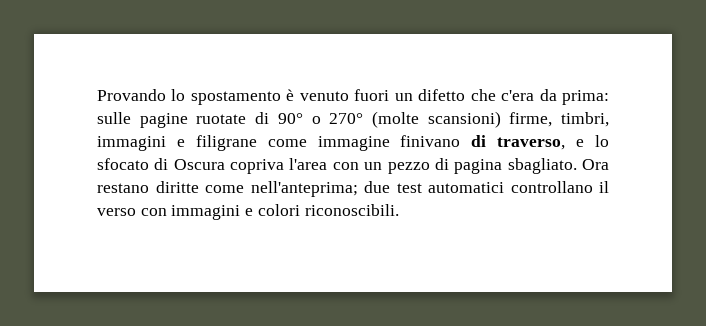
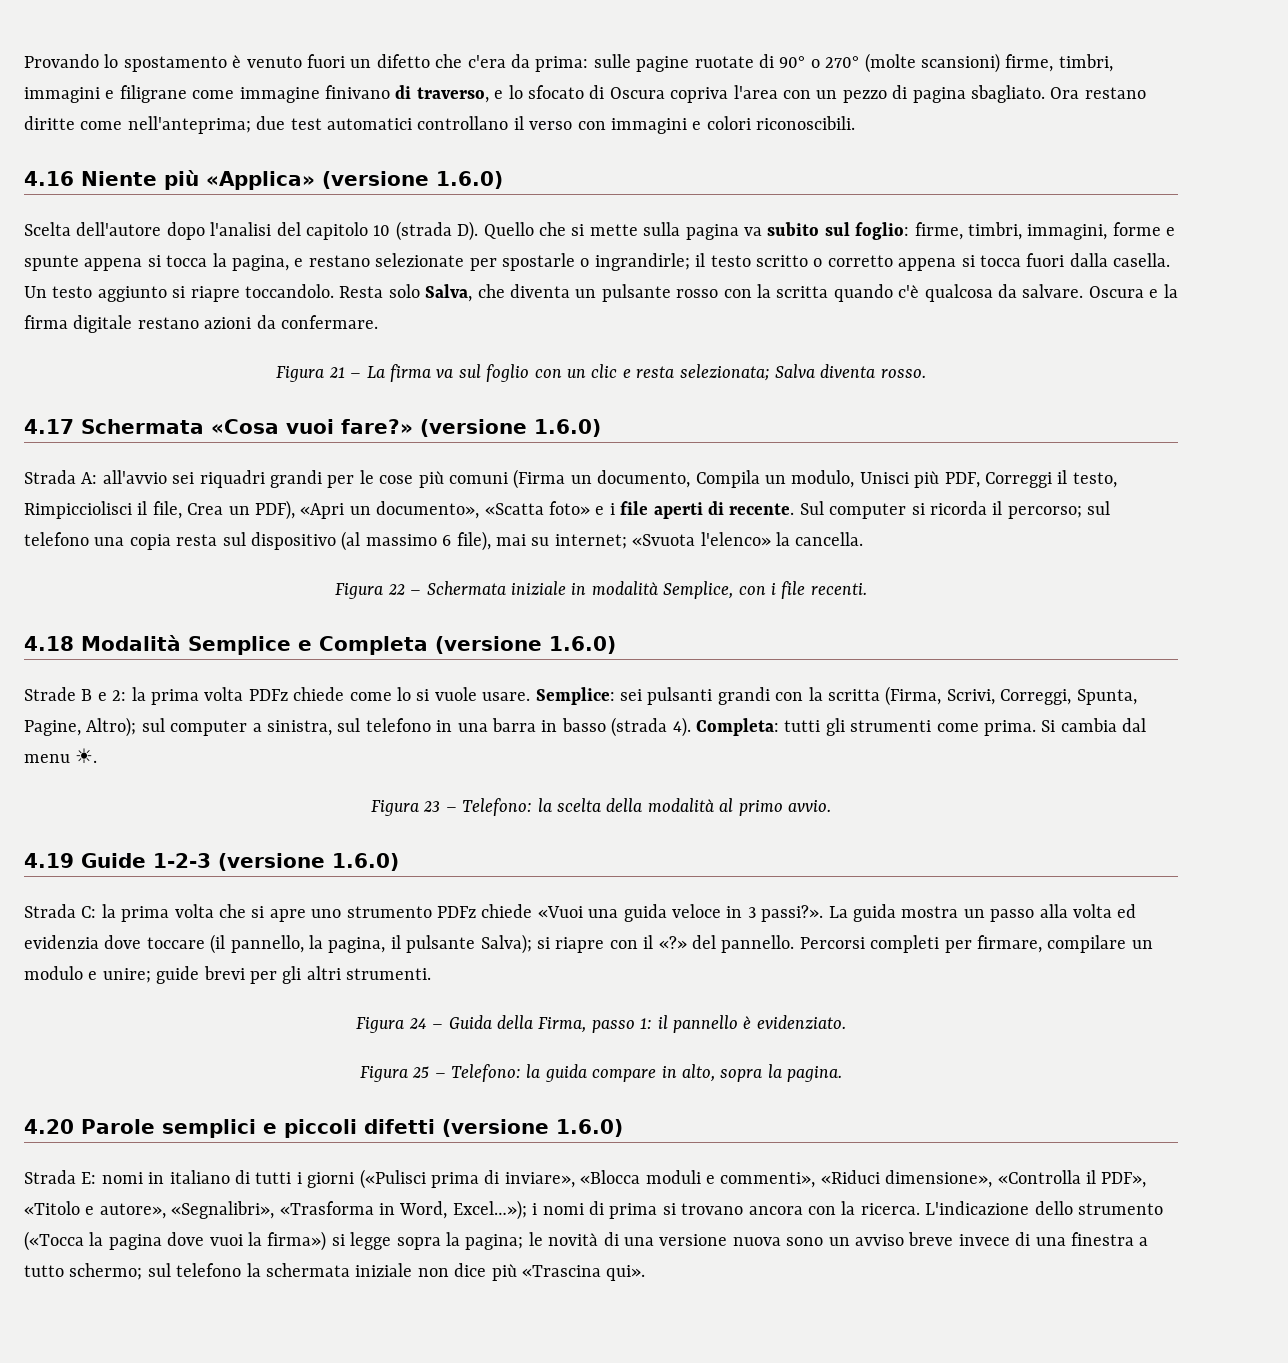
+ 4.16 Niente più «Applica» (versione 1.6.0)
+ Scelta dell'autore dopo l'analisi del capitolo 10 (strada D). Quello che si mette sulla pagina va subito sul foglio: firme, timbri, immagini, forme e spunte appena si tocca la pagina, e restano selezionate per spostarle o ingrandirle; il testo scritto o corretto appena si tocca fuori dalla casella. Un testo aggiunto si riapre toccandolo. Resta solo Salva, che diventa un pulsante rosso con la scritta quando c'è qualcosa da salvare. Oscura e la firma digitale restano azioni da confermare.
+ Figura 21 – La firma va sul foglio con un clic e resta selezionata; Salva diventa rosso.
+ 4.17 Schermata «Cosa vuoi fare?» (versione 1.6.0)
+ Strada A: all'avvio sei riquadri grandi per le cose più comuni (Firma un documento, Compila un modulo, Unisci più PDF, Correggi il testo, Rimpicciolisci il file, Crea un PDF), «Apri un documento», «Scatta foto» e i file aperti di recente. Sul computer si ricorda il percorso; sul telefono una copia resta sul dispositivo (al massimo 6 file), mai su internet; «Svuota l'elenco» la cancella.
+ Figura 22 – Schermata iniziale in modalità Semplice, con i file recenti.
+ 4.18 Modalità Semplice e Completa (versione 1.6.0)
+ Strade B e 2: la prima volta PDFz chiede come lo si vuole usare. Semplice: sei pulsanti grandi con la scritta (Firma, Scrivi, Correggi, Spunta, Pagine, Altro); sul computer a sinistra, sul telefono in una barra in basso (strada 4). Completa: tutti gli strumenti come prima. Si cambia dal menu ☀.
+ Figura 23 – Telefono: la scelta della modalità al primo avvio.
+ 4.19 Guide 1-2-3 (versione 1.6.0)
+ Strada C: la prima volta che si apre uno strumento PDFz chiede «Vuoi una guida veloce in 3 passi?». La guida mostra un passo alla volta ed evidenzia dove toccare (il pannello, la pagina, il pulsante Salva); si riapre con il «?» del pannello. Percorsi completi per firmare, compilare un modulo e unire; guide brevi per gli altri strumenti.
+ Figura 24 – Guida della Firma, passo 1: il pannello è evidenziato.
+ Figura 25 – Telefono: la guida compare in alto, sopra la pagina.
+ 4.20 Parole semplici e piccoli difetti (versione 1.6.0)
+ Strada E: nomi in italiano di tutti i giorni («Pulisci prima di inviare», «Blocca moduli e commenti», «Riduci dimensione», «Controlla il PDF», «Titolo e autore», «Segnalibri», «Trasforma in Word, Excel…»); i nomi di prima si trovano ancora con la ricerca. L'indicazione dello strumento («Tocca la pagina dove vuoi la firma») si legge sopra la pagina; le novità di una versione nuova sono un avviso breve invece di una finestra a tutto schermo; sul telefono la schermata iniziale non dice più «Trascina qui».

